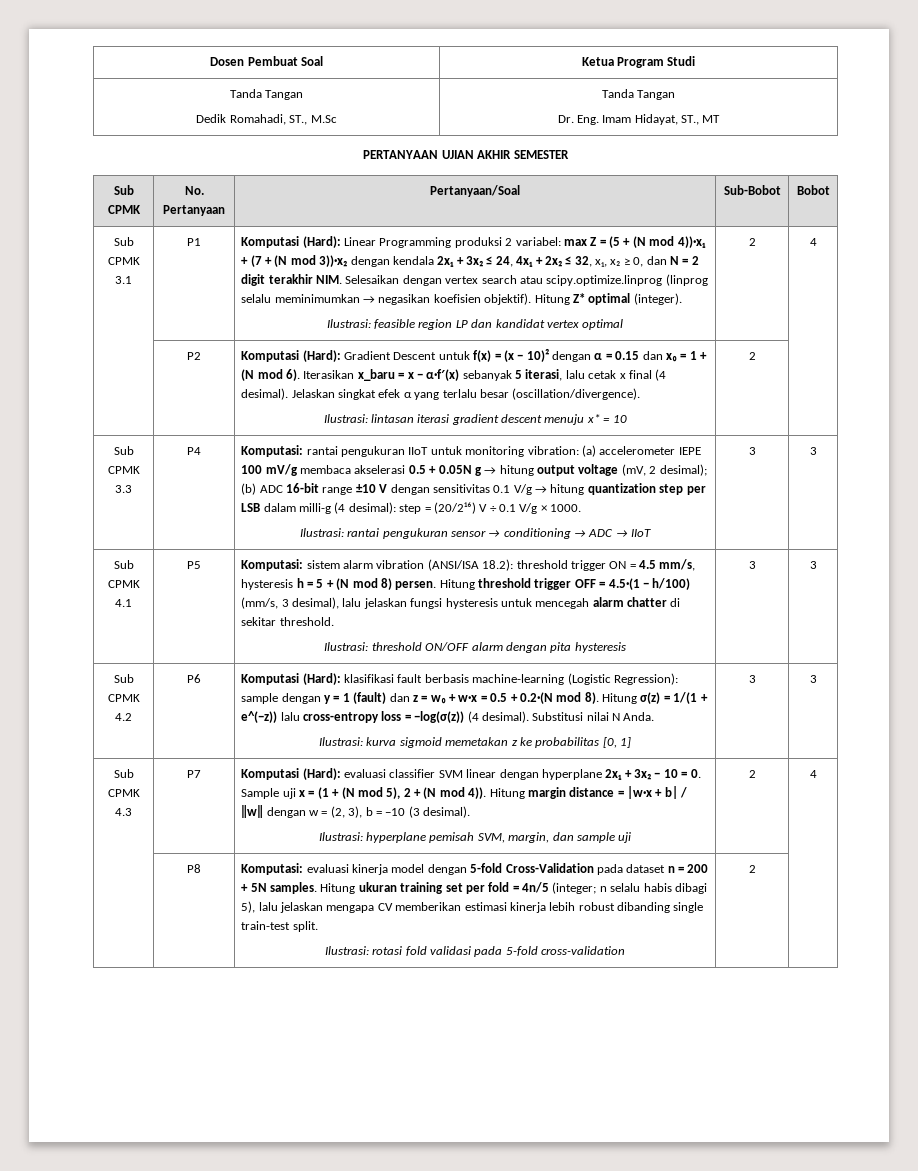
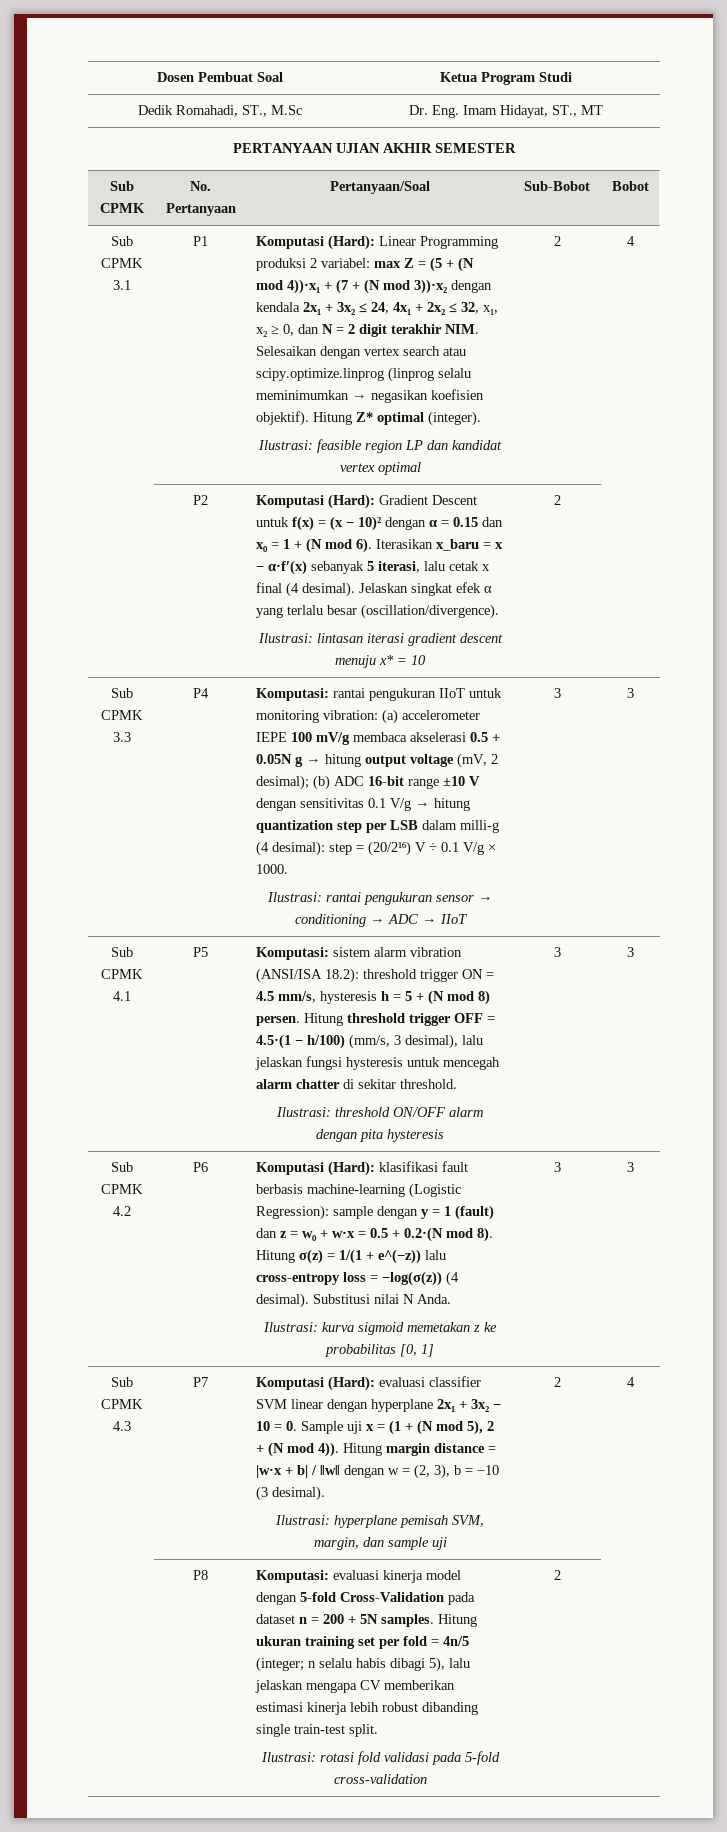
  Dosen Pembuat Soal | Ketua Program Studi
- Tanda Tangan
- Dedik Romahadi, ST., M.Sc | Tanda Tangan
- Dr. Eng. Imam Hidayat, ST., MT
+ Dedik Romahadi, ST., M.Sc | Dr. Eng. Imam Hidayat, ST., MT

